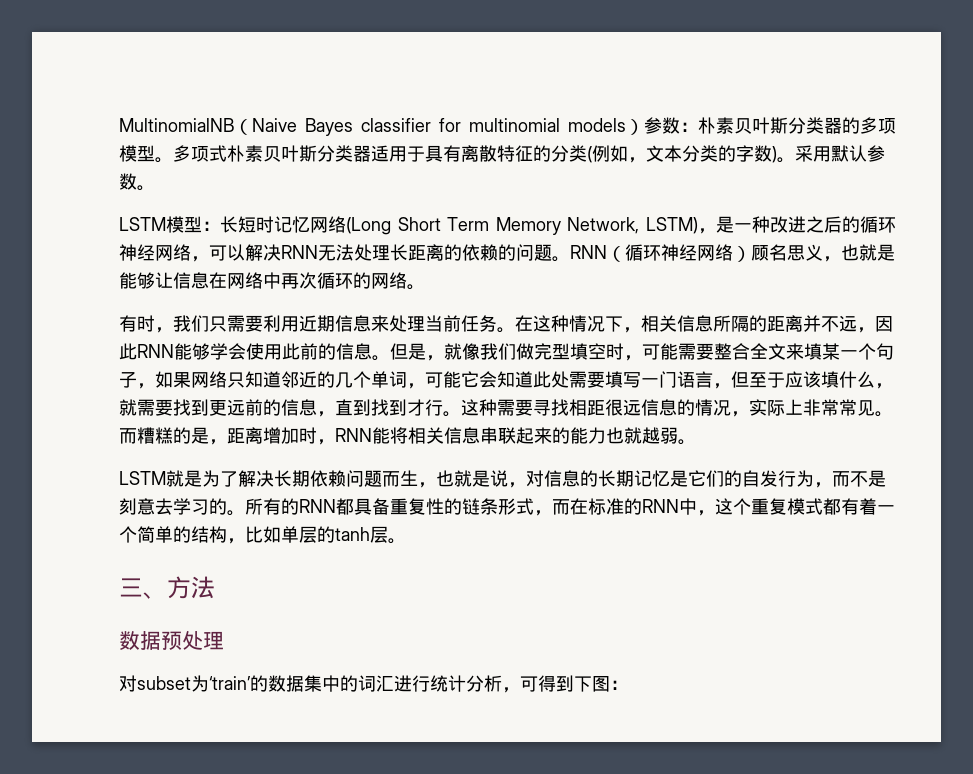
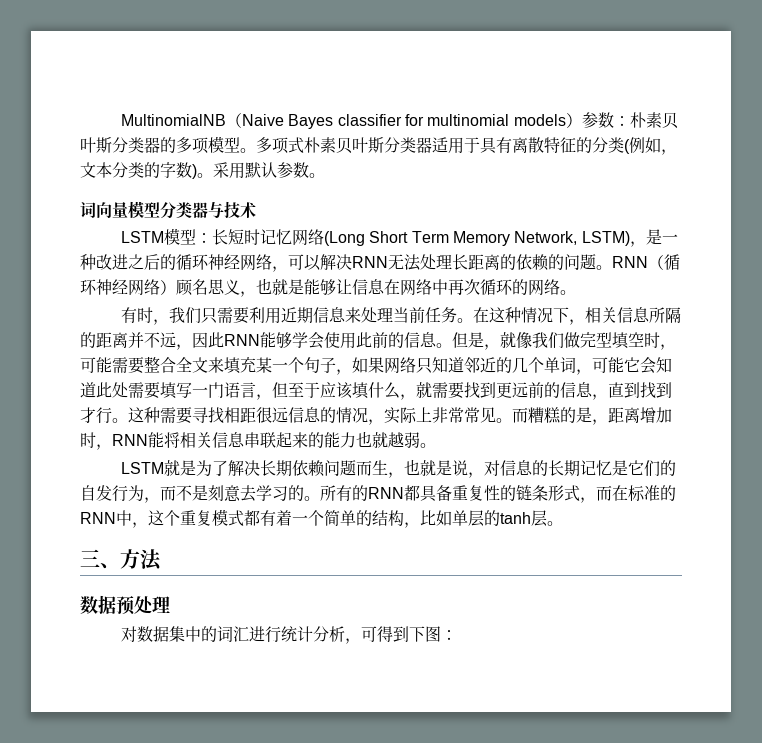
+ 词向量模型分类器与技术
- 但是，就像我们做完型填空时，可能需要整合全文来填某一个句子，如果网络只知道邻近的几个单词，可能它会知道此处需要填写一门语言，但至于应该填什么，就需要找到更远前的信息，直到找到才行。
+ 但是，就像我们做完型填空时，可能需要整合全文来填充某一个句子，如果网络只知道邻近的几个单词，可能它会知道此处需要填写一门语言，但至于应该填什么，就需要找到更远前的信息，直到找到才行。
- 对subset为‘train’的数据集中的词汇进行统计分析，可得到下图：
+ 对数据集中的词汇进行统计分析，可得到下图：

